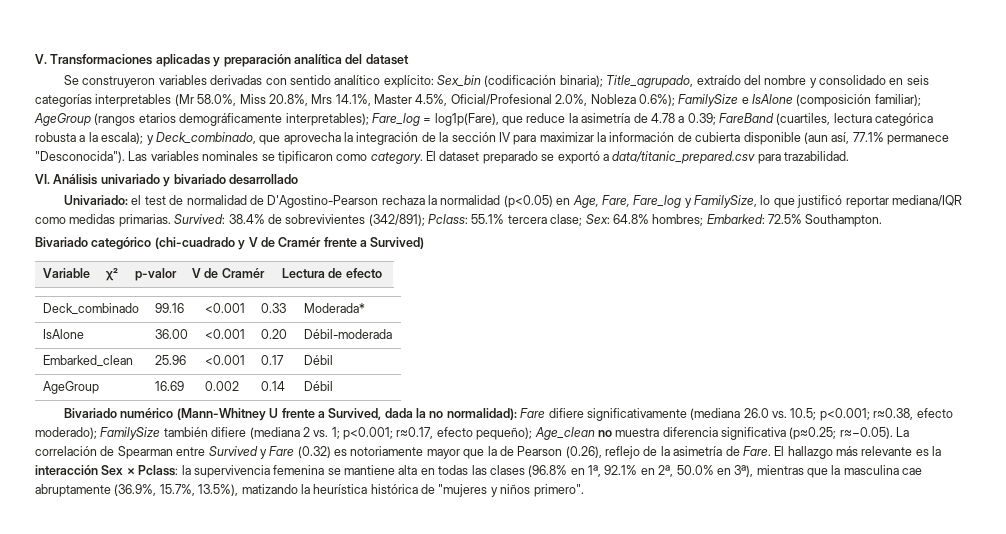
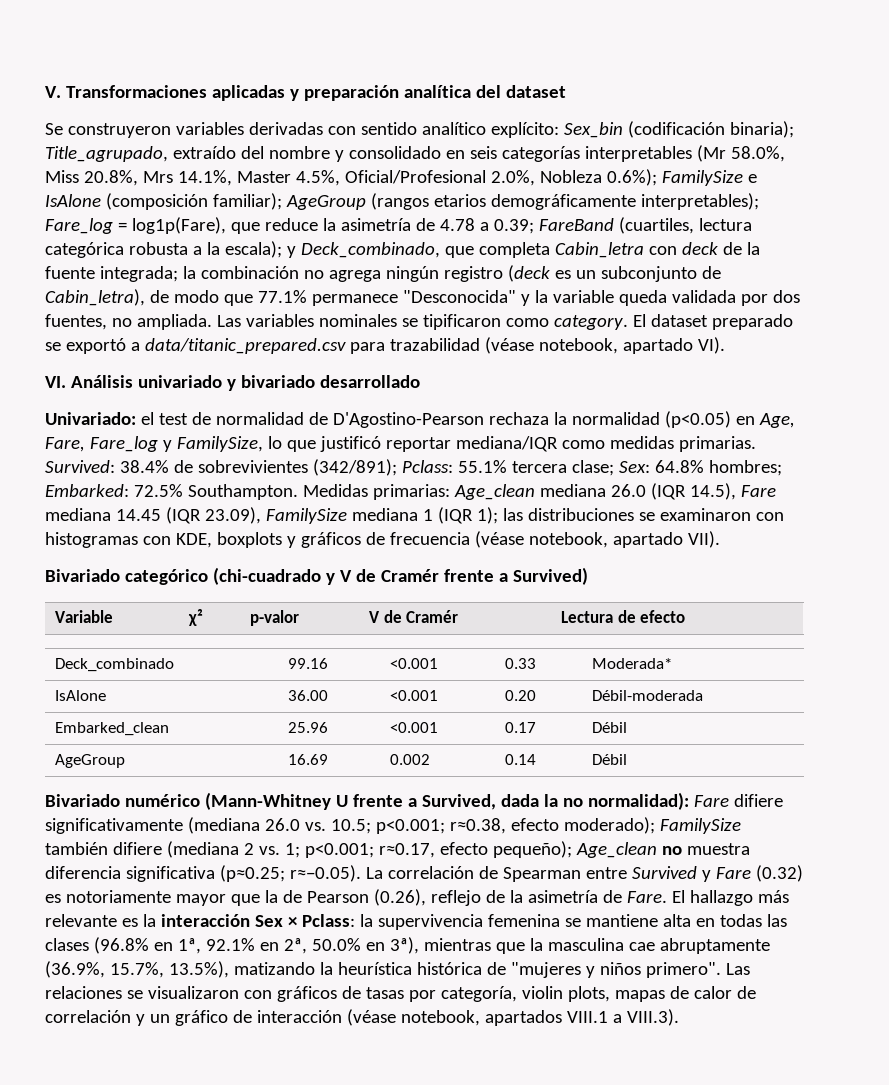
- y Deck_combinado, que aprovecha la integración de la sección IV para maximizar la información de cubierta disponible (aun así, 77.1% permanece "Desconocida").
+ y Deck_combinado, que completa Cabin_letra con deck de la fuente integrada; la combinación no agrega ningún registro (deck es un subconjunto de Cabin_letra), de modo que 77.1% permanece "Desconocida" y la variable queda validada por dos fuentes, no ampliada.
- El dataset preparado se exportó a data/titanic_prepared.csv para trazabilidad.
+ El dataset preparado se exportó a data/titanic_prepared.csv para trazabilidad (véase notebook, apartado VI).
+ Medidas primarias: Age_clean mediana 26.0 (IQR 14.5), Fare mediana 14.45 (IQR 23.09), FamilySize mediana 1 (IQR 1); las distribuciones se examinaron con histogramas con KDE, boxplots y gráficos de frecuencia (véase notebook, apartado VII).
+ Las relaciones se visualizaron con gráficos de tasas por categoría, violin plots, mapas de calor de correlación y un gráfico de interacción (véase notebook, apartados VIII.1 a VIII.3).

